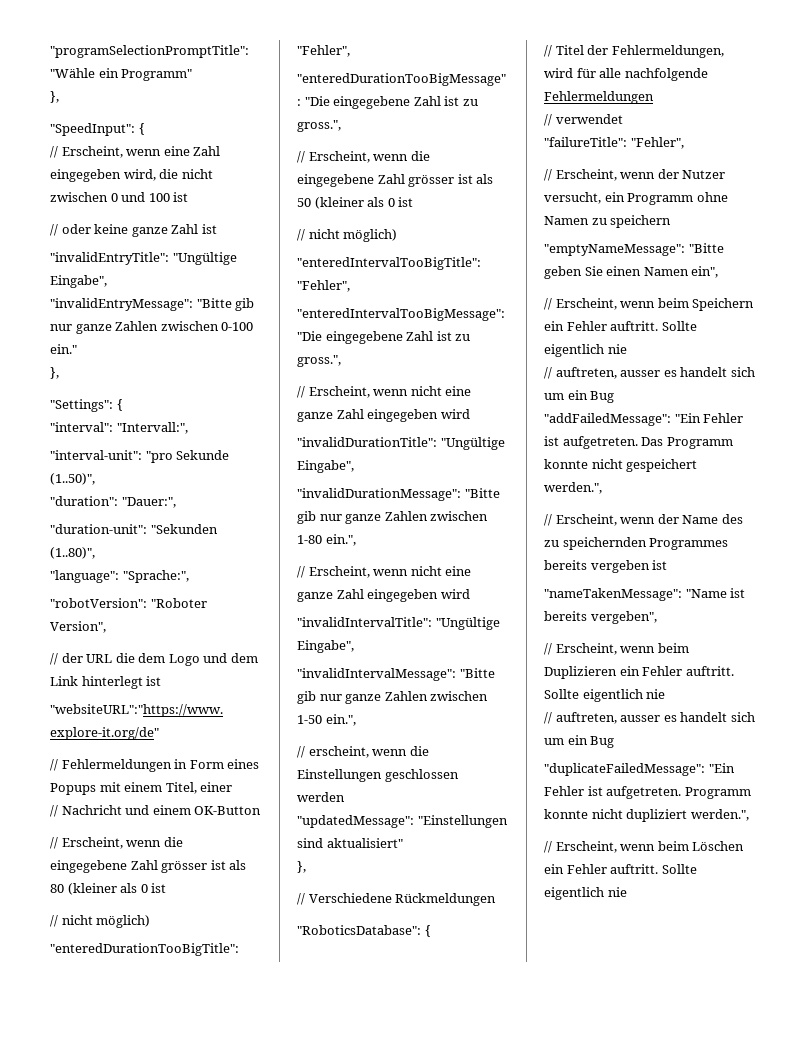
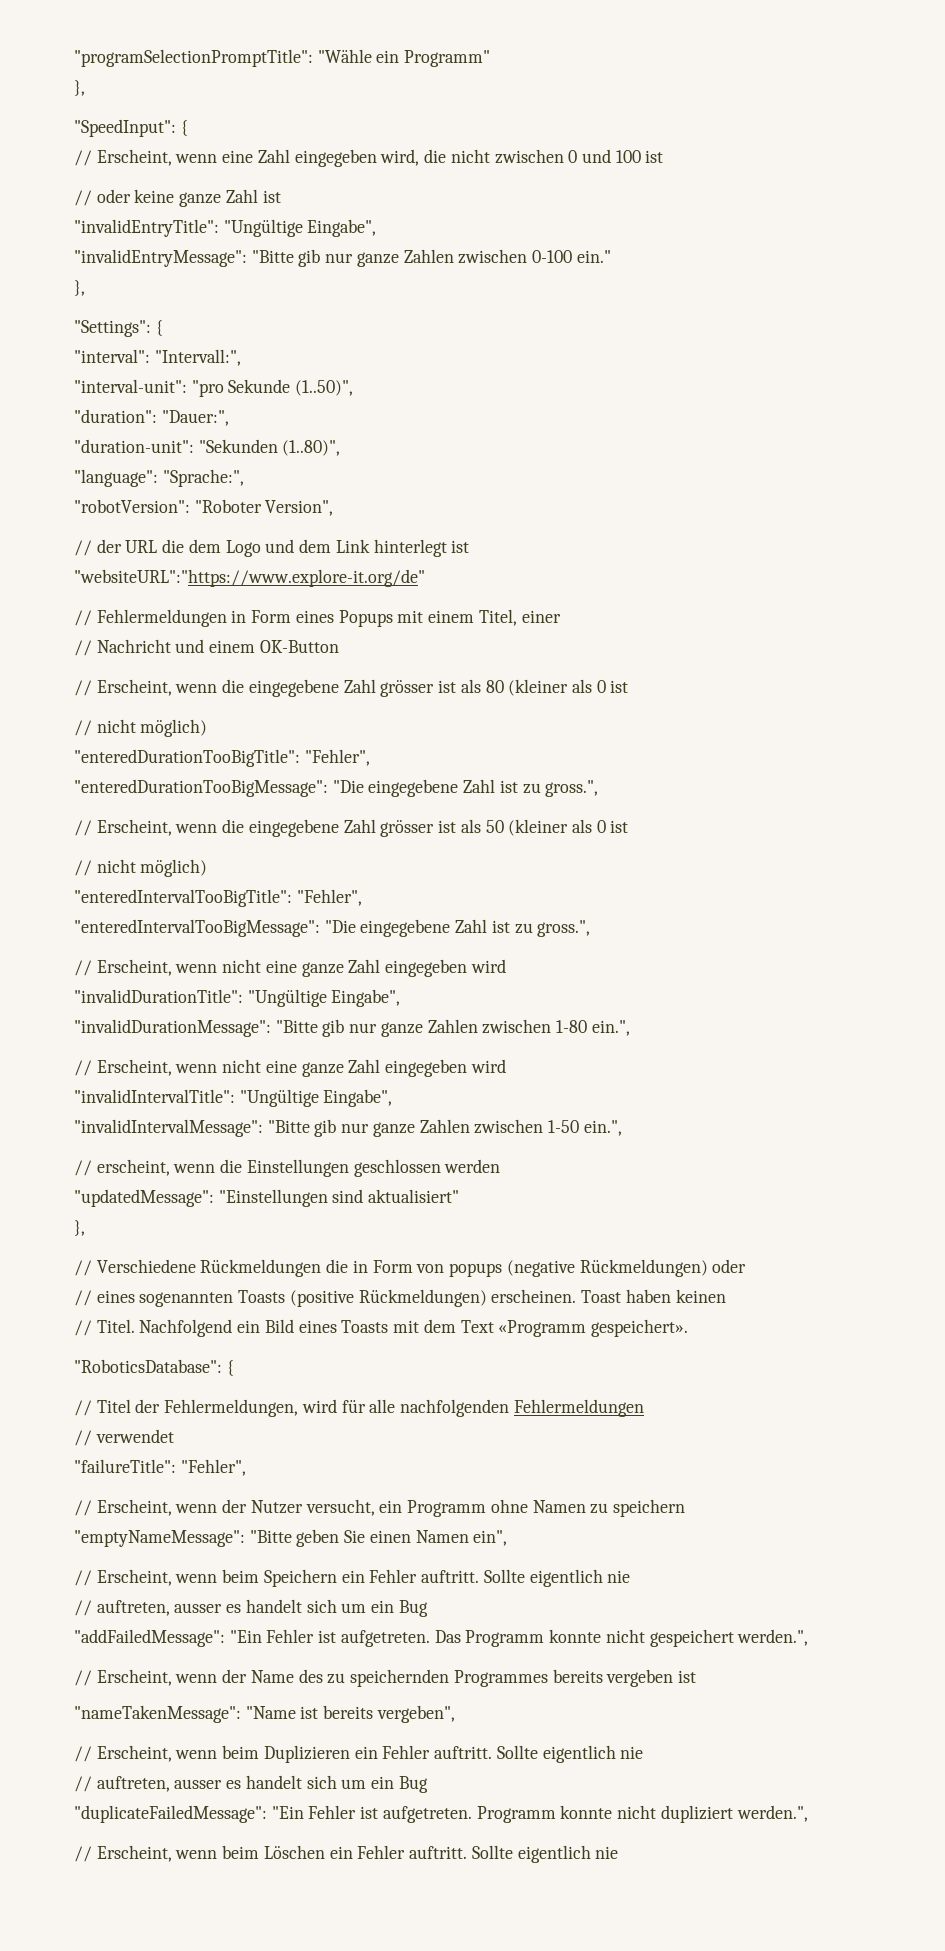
- // Verschiedene Rückmeldungen
+ // Verschiedene Rückmeldungen die in Form von popups (negative Rückmeldungen) oder
+ // eines sogenannten Toasts (positive Rückmeldungen) erscheinen. Toast haben keinen
+ // Titel. Nachfolgend ein Bild eines Toasts mit dem Text «Programm gespeichert».
- // Titel der Fehlermeldungen, wird für alle nachfolgende Fehlermeldungen
+ // Titel der Fehlermeldungen, wird für alle nachfolgenden Fehlermeldungen

